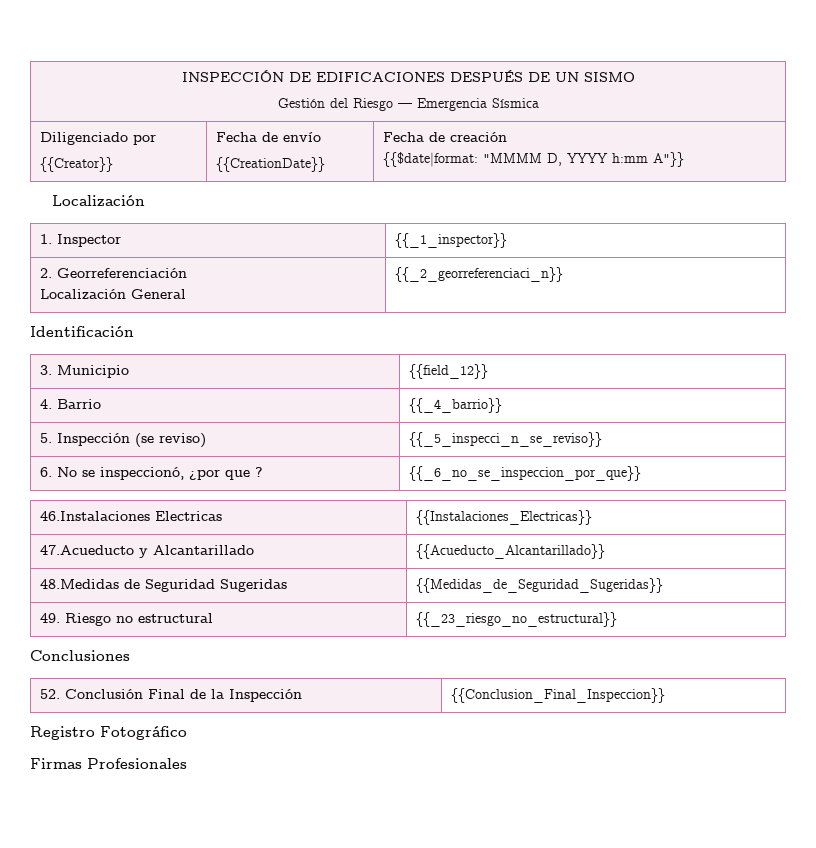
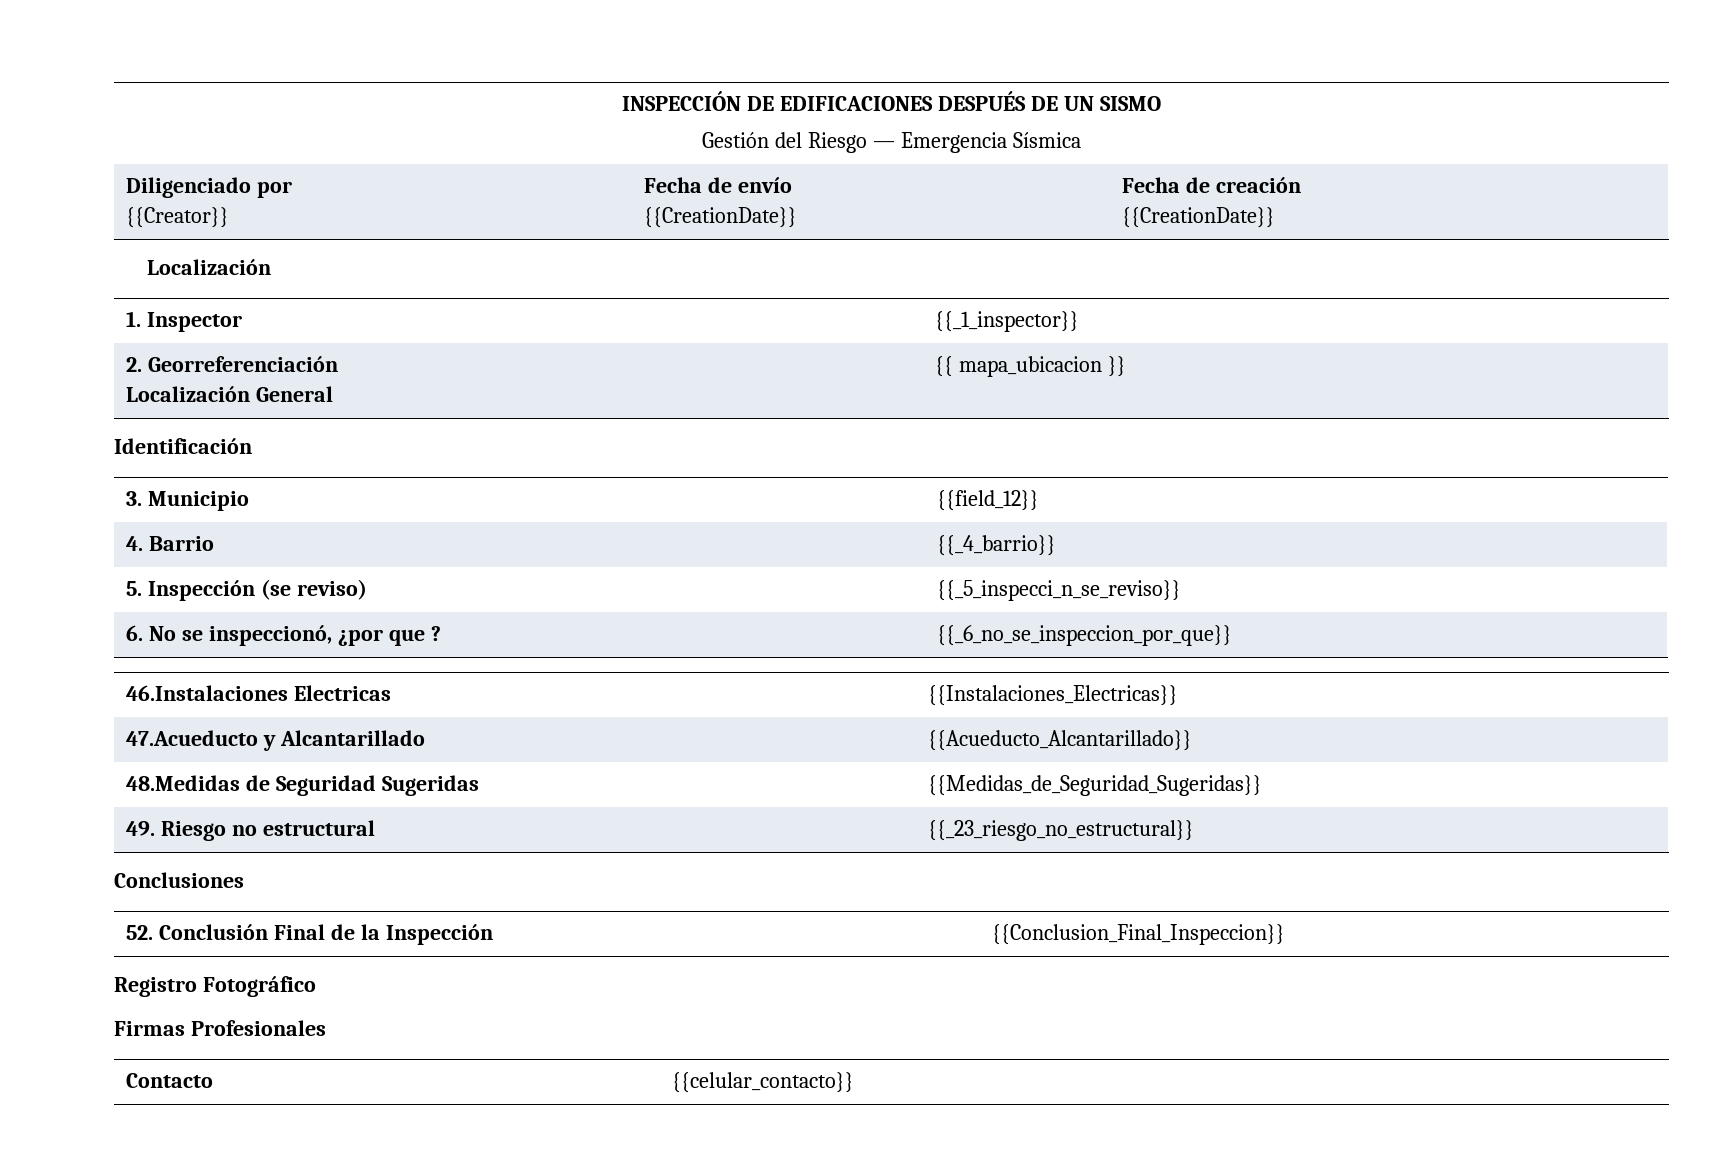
  Diligenciado por
  {{Creator}} | Fecha de envío
  {{CreationDate}} | Fecha de creación
- {{$date|format: "MMMM D, YYYY h:mm A"}}
+ {{CreationDate}}
  2. Georreferenciación
- Localización General | {{_2_georreferenciaci_n}}
+ Localización General | {{ mapa_ubicacion }}
+ Contacto | {{celular_contacto}}

